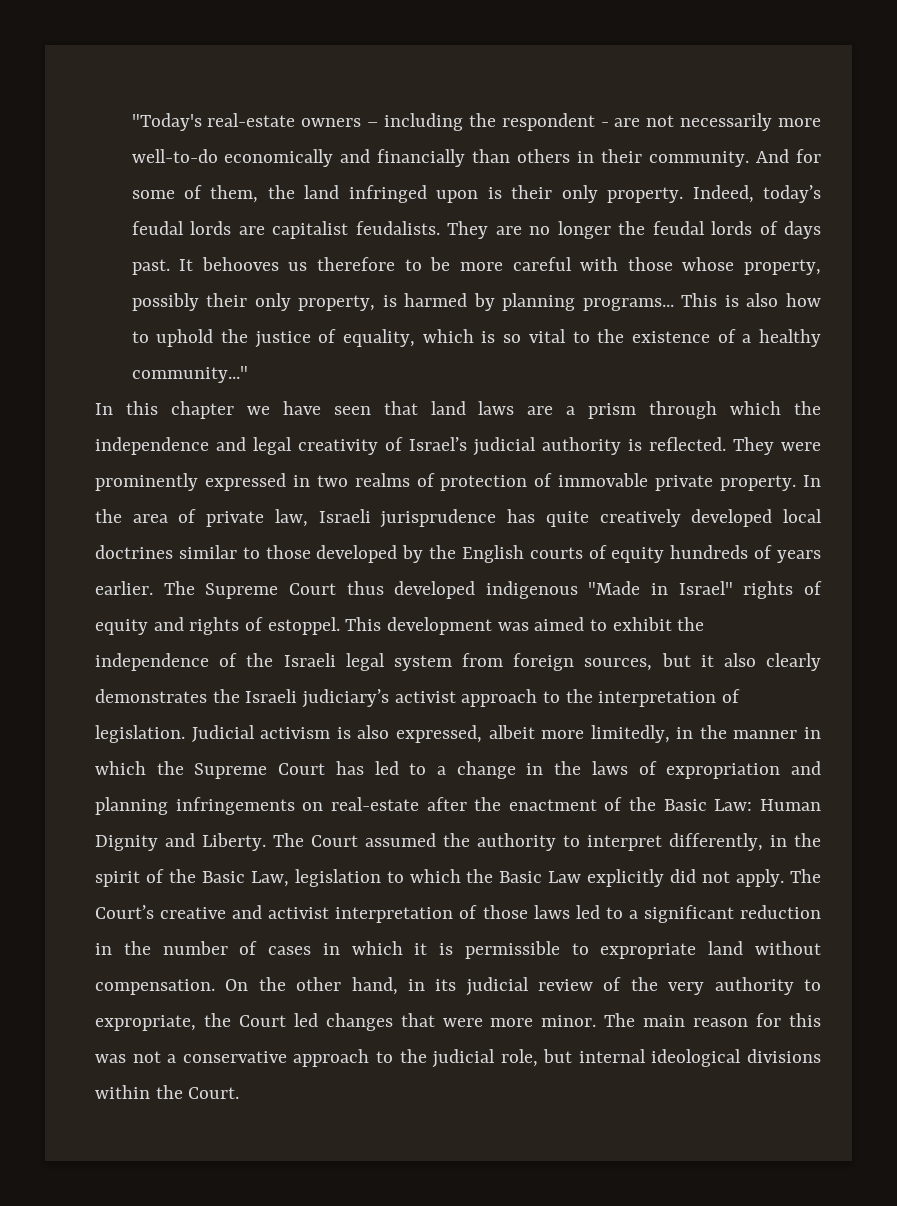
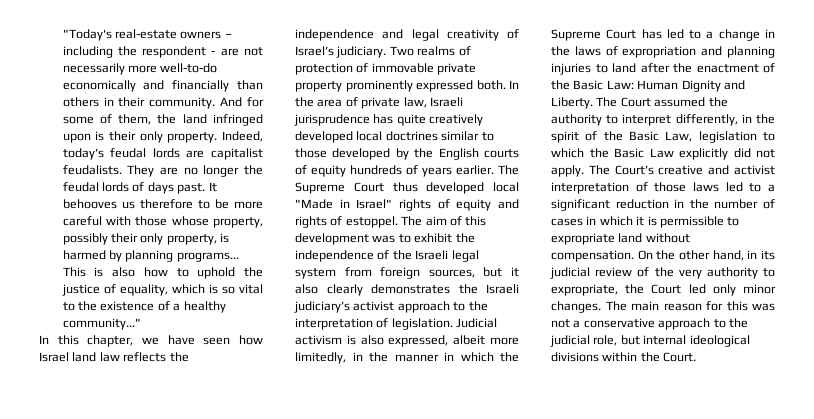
- In this chapter we have seen that land laws are a prism through which the independence and legal creativity of Israel’s judicial authority is reflected. They were prominently expressed in two realms of protection of immovable private property.
+ In this chapter, we have seen how Israel land law reflects the independence and legal creativity of Israel’s judiciary. Two realms of protection of immovable private property prominently expressed both.
- The Supreme Court thus developed indigenous "Made in Israel" rights of equity and rights of estoppel.
+ The Supreme Court thus developed local "Made in Israel" rights of equity and rights of estoppel.
- This development was aimed to exhibit the independence of the Israeli legal system from foreign sources, but it also clearly demonstrates the Israeli judiciary’s activist approach to the interpretation of legislation.
+ The aim of this development was to exhibit the independence of the Israeli legal system from foreign sources, but it also clearly demonstrates the Israeli judiciary’s activist approach to the interpretation of legislation.
- Judicial activism is also expressed, albeit more limitedly, in the manner in which the Supreme Court has led to a change in the laws of expropriation and planning infringements on real-estate after the enactment of the Basic Law: Human Dignity and Liberty.
+ Judicial activism is also expressed, albeit more limitedly, in the manner in which the Supreme Court has led to a change in the laws of expropriation and planning injuries to land after the enactment of the Basic Law: Human Dignity and Liberty.
- On the other hand, in its judicial review of the very authority to expropriate, the Court led changes that were more minor.
+ On the other hand, in its judicial review of the very authority to expropriate, the Court led only minor changes.

